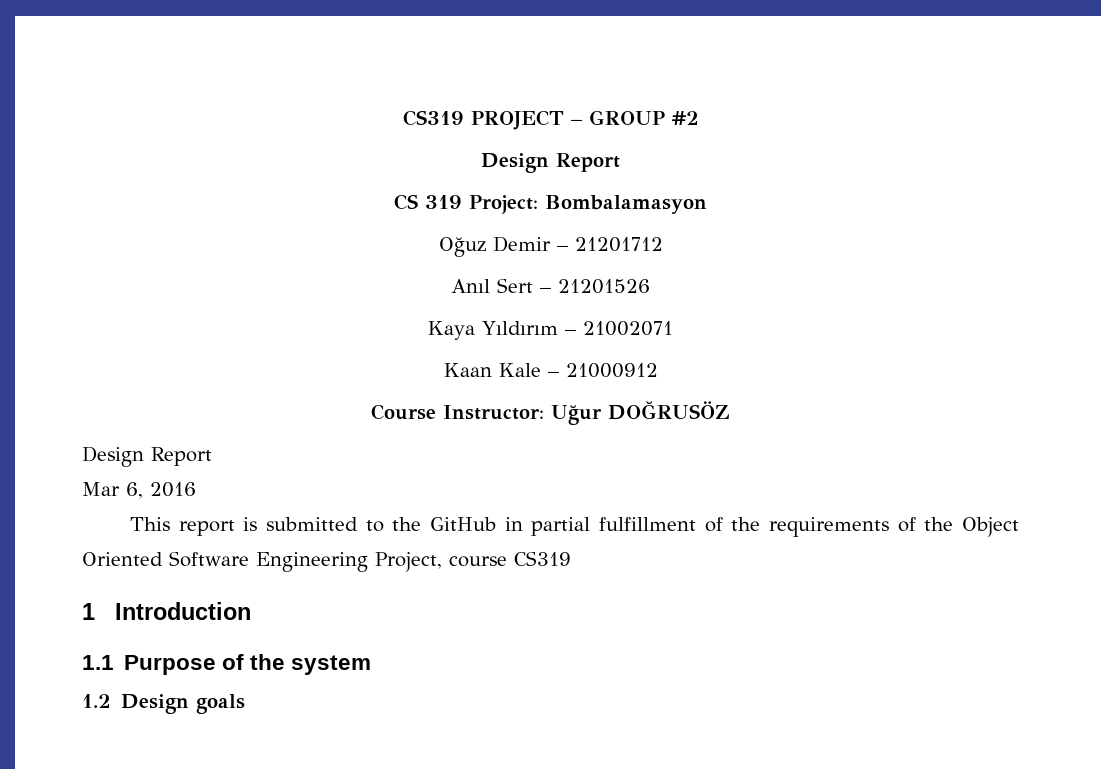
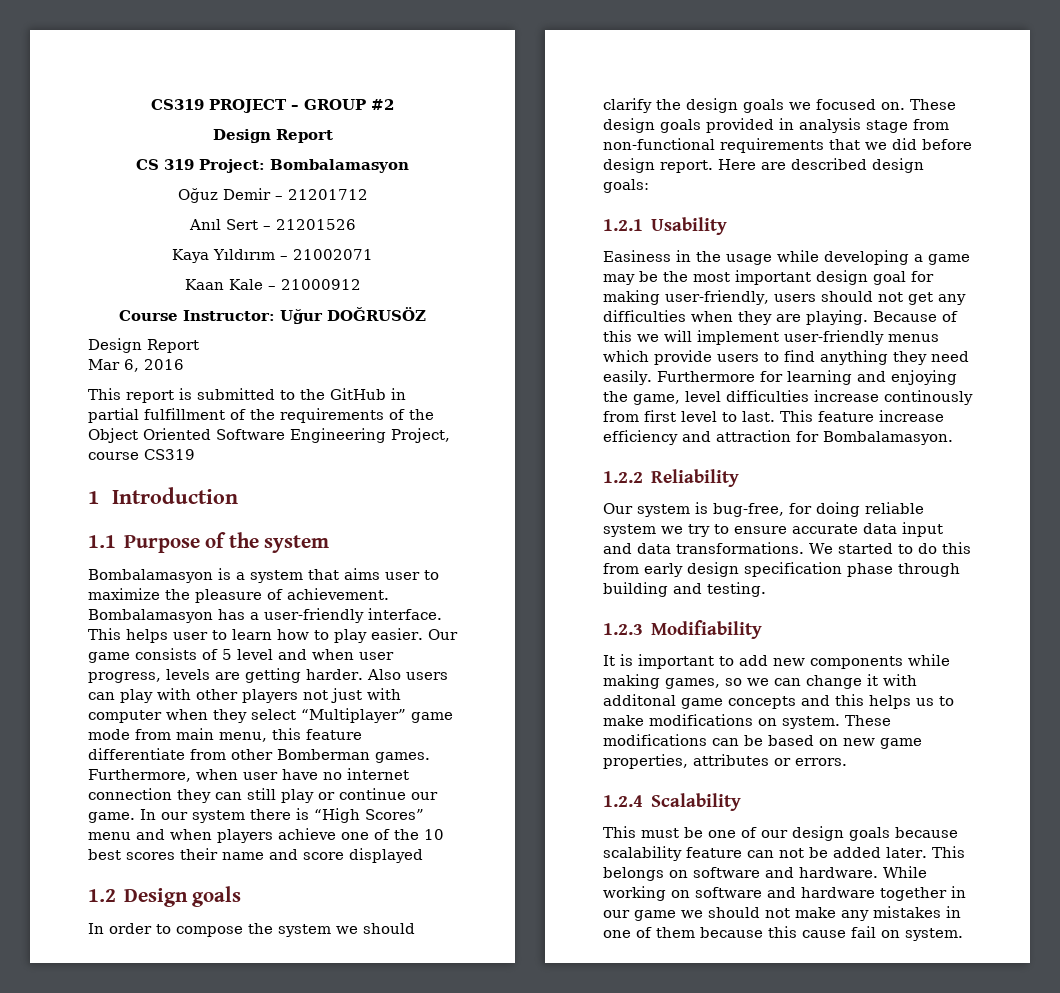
+ Bombalamasyon is a system that aims user to maximize the pleasure of achievement. Bombalamasyon has a user-friendly interface. This helps user to learn how to play easier. Our game consists of 5 level and when user progress, levels are getting harder. Also users can play with other players not just with computer when they select “Multiplayer” game mode from main menu, this feature differentiate from other Bomberman games. Furthermore, when user have no internet connection they can still play or continue our game. In our system there is “High Scores” menu and when players achieve one of the 10 best scores their name and score displayed
  1.2 Design goals
+ In order to compose the system we should clarify the design goals we focused on. These design goals provided in analysis stage from non-functional requirements that we did before design report. Here are described design goals:
+ 1.2.1 Usability
+ Easiness in the usage while developing a game may be the most important design goal for making user-friendly, users should not get any difficulties when they are playing. Because of this we will implement user-friendly menus which provide users to find anything they need easily. Furthermore for learning and enjoying the game, level difficulties increase continously from first level to last. This feature increase efficiency and attraction for Bombalamasyon.
+ 1.2.2 Reliability
+ Our system is bug-free, for doing reliable system we try to ensure accurate data input and data transformations. We started to do this from early design specification phase through building and testing.
+ 1.2.3 Modifiability
+ It is important to add new components while making games, so we can change it with additonal game concepts and this helps us to make modifications on system. These modifications can be based on new game properties, attributes or errors.
+ 1.2.4 Scalability
+ This must be one of our design goals because scalability feature can not be added later. This belongs on software and hardware. While working on software and hardware together in our game we should not make any mistakes in one of them because this cause fail on system.

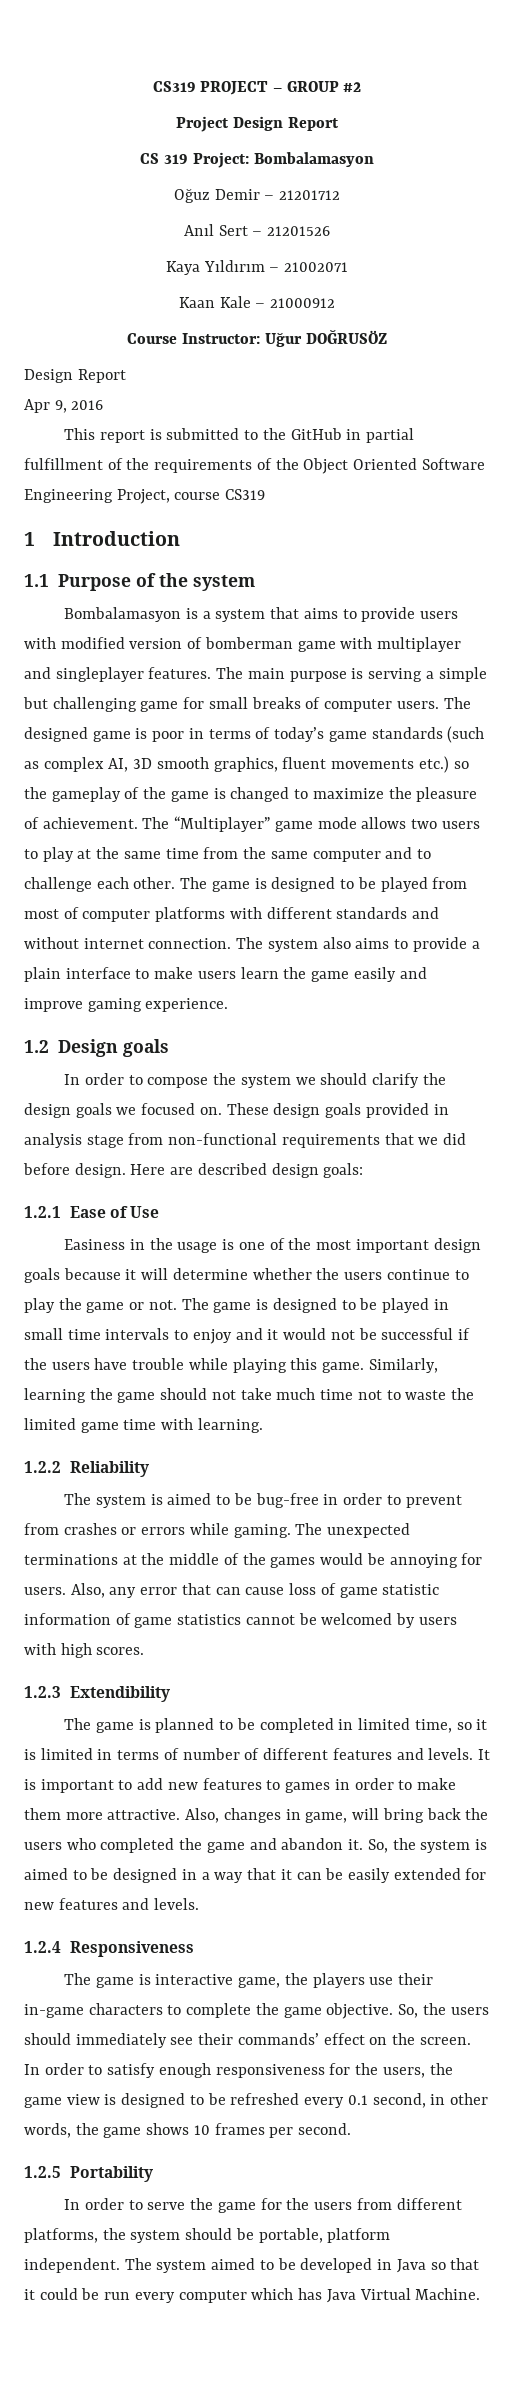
  CS319 PROJECT – GROUP #2
- Design Report
+ Project Design Report
- Mar 6, 2016
+ Apr 9, 2016
- Bombalamasyon is a system that aims user to maximize the pleasure of achievement.
+ Bombalamasyon is a system that aims to provide users with modified version of bomberman game with multiplayer and singleplayer features. The main purpose is serving a simple but challenging game for small breaks of computer users. The designed game is poor in terms of today’s game standards (such as complex AI, 3D smooth graphics, fluent movements etc.) so the gameplay of the game is changed to maximize the pleasure of achievement.
- Bombalamasyon has a user-friendly interface. This helps user to learn how to play easier. Our game consists of 5 level and when user progress, levels are getting harder. Also users can play with other players not just with computer when they select “Multiplayer” game mode from main menu, this feature differentiate from other Bomberman games. Furthermore, when user have no internet connection they can still play or continue our game. In our system there is “High Scores” menu and when players achieve one of the 10 best scores their name and score displayed
+ The “Multiplayer” game mode allows two users to play at the same time from the same computer and to challenge each other. The game is designed to be played from most of computer platforms with different standards and without internet connection. The system also aims to provide a plain interface to make users learn the game easily and improve gaming experience.
- These design goals provided in analysis stage from non-functional requirements that we did before design report.
+ These design goals provided in analysis stage from non-functional requirements that we did before design.
- 1.2.1 Usability
+ 1.2.1 Ease of Use
- Easiness in the usage while developing a game may be the most important design goal for making user-friendly, users should not get any difficulties when they are playing. Because of this we will implement user-friendly menus which provide users to find anything they need easily. Furthermore for learning and enjoying the game, level difficulties increase continously from first level to last. This feature increase efficiency and attraction for Bombalamasyon.
+ Easiness in the usage is one of the most important design goals because it will determine whether the users continue to play the game or not. The game is designed to be played in small time intervals to enjoy and it would not be successful if the users have trouble while playing this game. Similarly, learning the game should not take much time not to waste the limited game time with learning.
- Our system is bug-free, for doing reliable system we try to ensure accurate data input and data transformations. We started to do this from early design specification phase through building and testing.
- 1.2.3 Modifiability
- It is important to add new components while making games, so we can change it with additonal game concepts and this helps us to make modifications on system. These modifications can be based on new game properties, attributes or errors.
- 1.2.4 Scalability
- This must be one of our design goals because scalability feature can not be added later. This belongs on software and hardware. While working on software and hardware together in our game we should not make any mistakes in one of them because this cause fail on system.
+ The system is aimed to be bug-free in order to prevent from crashes or errors while gaming. The unexpected terminations at the middle of the games would be annoying for users. Also, any error that can cause loss of game statistic information of game statistics cannot be welcomed by users with high scores.
+ 1.2.3 Extendibility
+ The game is planned to be completed in limited time, so it is limited in terms of number of different features and levels. It is important to add new features to games in order to make them more attractive. Also, changes in game, will bring back the users who completed the game and abandon it. So, the system is aimed to be designed in a way that it can be easily extended for new features and levels.
+ 1.2.4 Responsiveness
+ The game is interactive game, the players use their in-game characters to complete the game objective. So, the users should immediately see their commands’ effect on the screen. In order to satisfy enough responsiveness for the users, the game view is designed to be refreshed every 0.1 second, in other words, the game shows 10 frames per second.
+ 1.2.5 Portability
+ In order to serve the game for the users from different platforms, the system should be portable, platform independent. The system aimed to be developed in Java so that it could be run every computer which has Java Virtual Machine.

